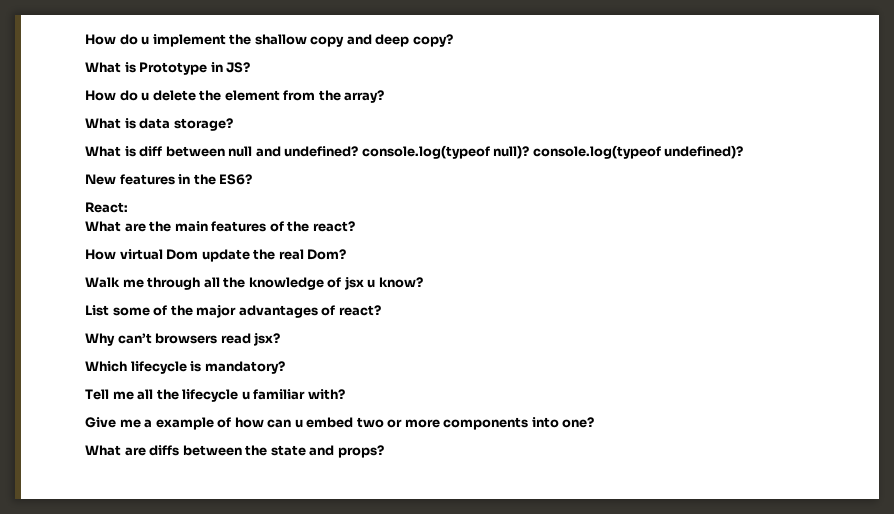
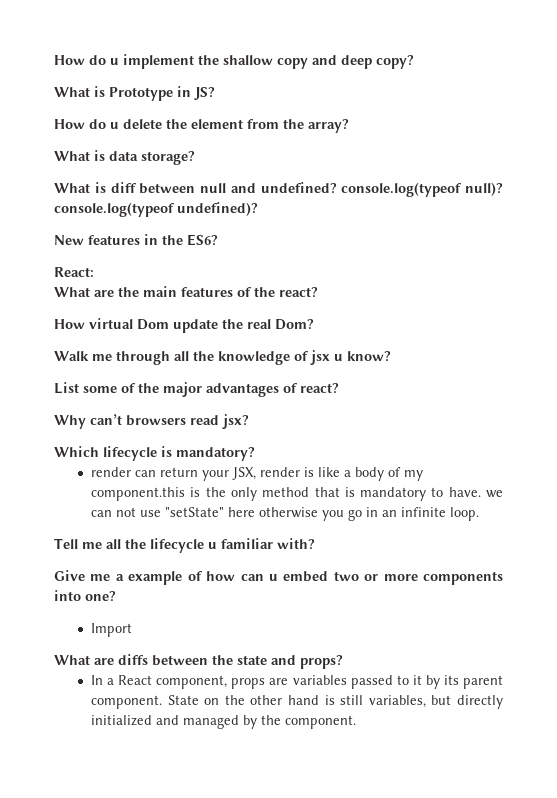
+ render can return your JSX, render is like a body of my component.this is the only method that is mandatory to have. we can not use "setState" here otherwise you go in an infinite loop.
+ Import
+ In a React component, props are variables passed to it by its parent component. State on the other hand is still variables, but directly initialized and managed by the component.

